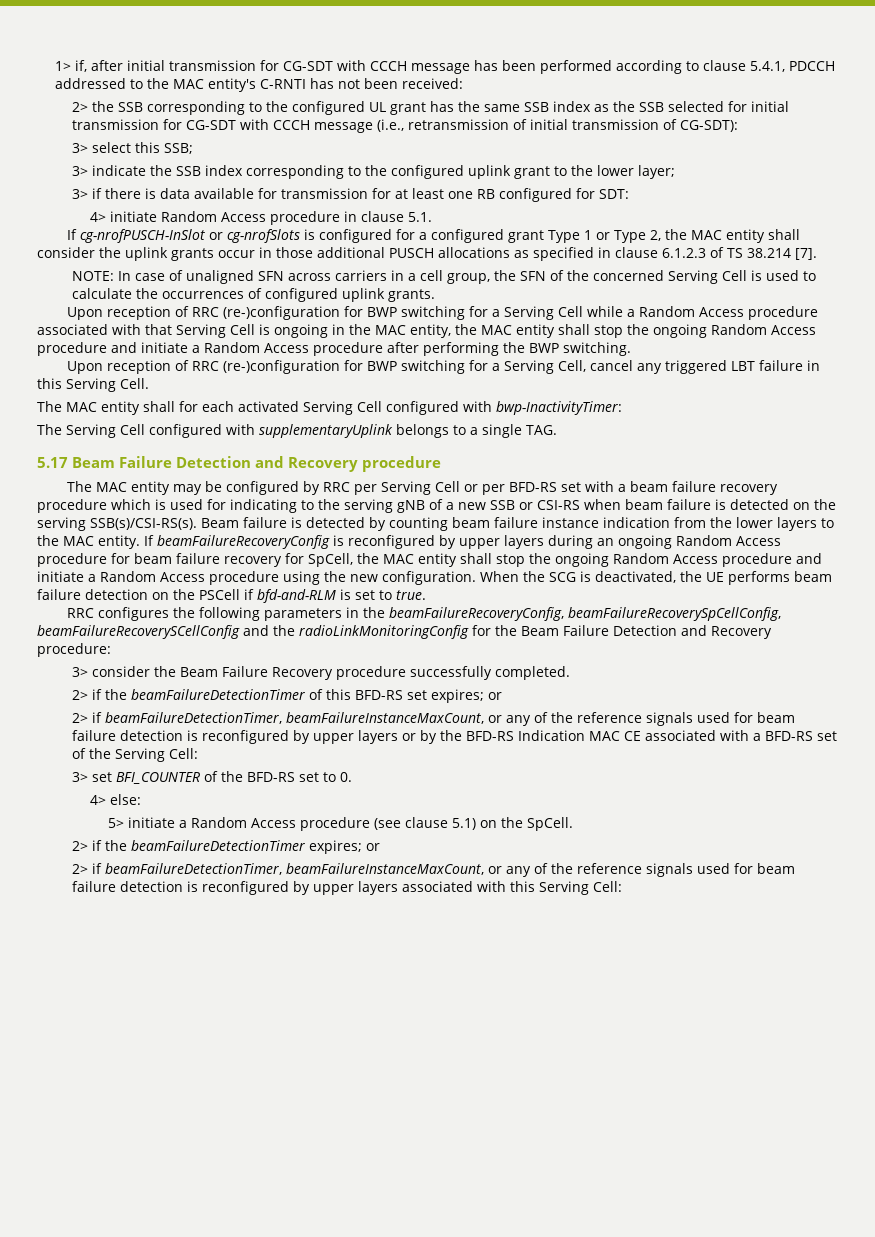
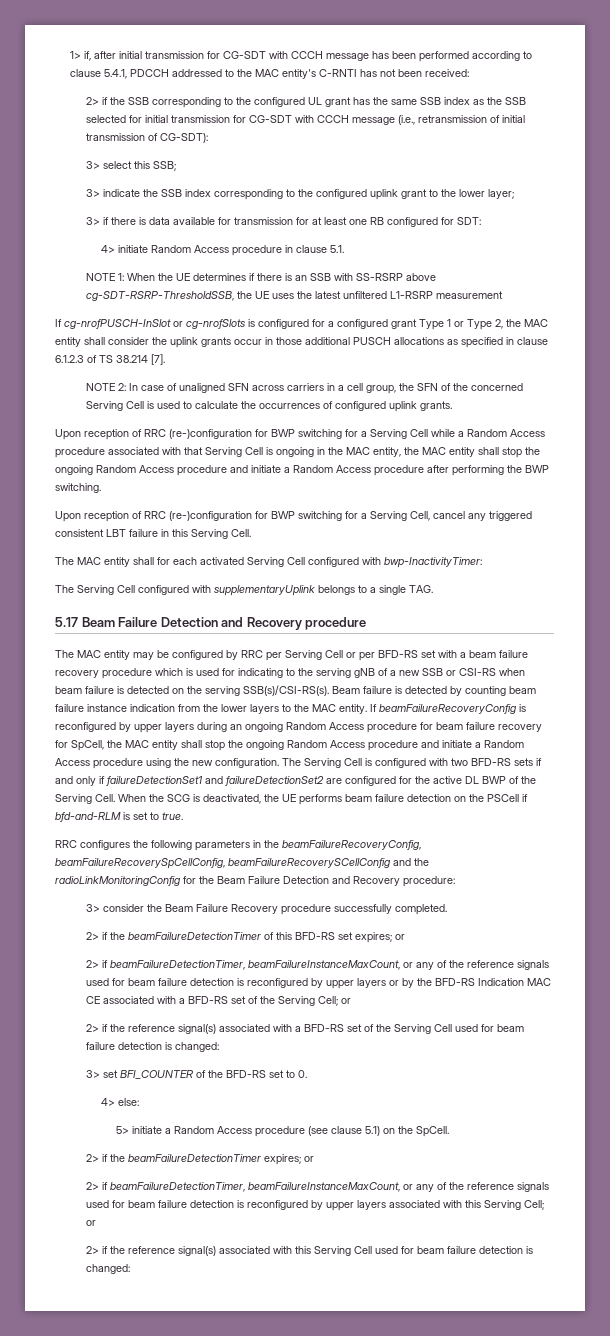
- 2> the SSB corresponding to the configured UL grant has the same SSB index as the SSB selected for initial transmission for CG-SDT with CCCH message (i.e., retransmission of initial transmission of CG-SDT):
+ 2> if the SSB corresponding to the configured UL grant has the same SSB index as the SSB selected for initial transmission for CG-SDT with CCCH message (i.e., retransmission of initial transmission of CG-SDT):
+ NOTE 1: When the UE determines if there is an SSB with SS-RSRP above cg-SDT-RSRP-ThresholdSSB, the UE uses the latest unfiltered L1-RSRP measurement
- NOTE: In case of unaligned SFN across carriers in a cell group, the SFN of the concerned Serving Cell is used to calculate the occurrences of configured uplink grants.
+ NOTE 2: In case of unaligned SFN across carriers in a cell group, the SFN of the concerned Serving Cell is used to calculate the occurrences of configured uplink grants.
- Upon reception of RRC (re-)configuration for BWP switching for a Serving Cell, cancel any triggered LBT failure in this Serving Cell.
+ Upon reception of RRC (re-)configuration for BWP switching for a Serving Cell, cancel any triggered consistent LBT failure in this Serving Cell.
+ The Serving Cell is configured with two BFD-RS sets if and only if failureDetectionSet1 and failureDetectionSet2 are configured for the active DL BWP of the Serving Cell.
- 2> if beamFailureDetectionTimer, beamFailureInstanceMaxCount, or any of the reference signals used for beam failure detection is reconfigured by upper layers or by the BFD-RS Indication MAC CE associated with a BFD-RS set of the Serving Cell:
+ 2> if beamFailureDetectionTimer, beamFailureInstanceMaxCount, or any of the reference signals used for beam failure detection is reconfigured by upper layers or by the BFD-RS Indication MAC CE associated with a BFD-RS set of the Serving Cell; or
+ 2> if the reference signal(s) associated with a BFD-RS set of the Serving Cell used for beam failure detection is changed:
- 2> if beamFailureDetectionTimer, beamFailureInstanceMaxCount, or any of the reference signals used for beam failure detection is reconfigured by upper layers associated with this Serving Cell:
+ 2> if beamFailureDetectionTimer, beamFailureInstanceMaxCount, or any of the reference signals used for beam failure detection is reconfigured by upper layers associated with this Serving Cell; or
+ 2> if the reference signal(s) associated with this Serving Cell used for beam failure detection is changed:

